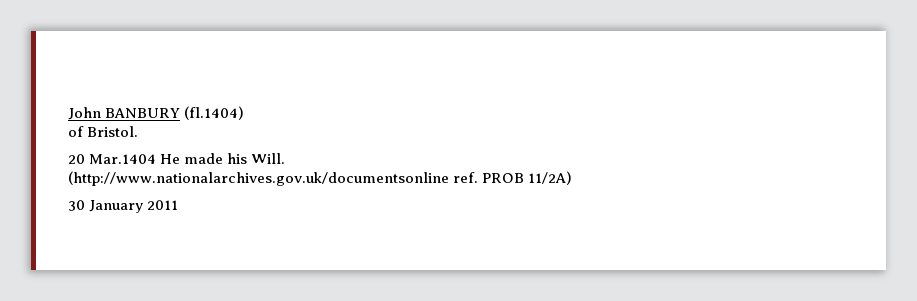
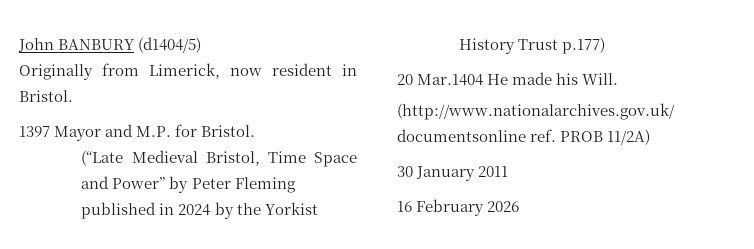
- John BANBURY (fl.1404)
- of Bristol.
+ John BANBURY (d1404/5)
+ Originally from Limerick, now resident in Bristol.
+ 1397 Mayor and M.P. for Bristol.
+ (“Late Medieval Bristol, Time Space and Power” by Peter Fleming published in 2024 by the Yorkist History Trust p.177)
+ 16 February 2026

